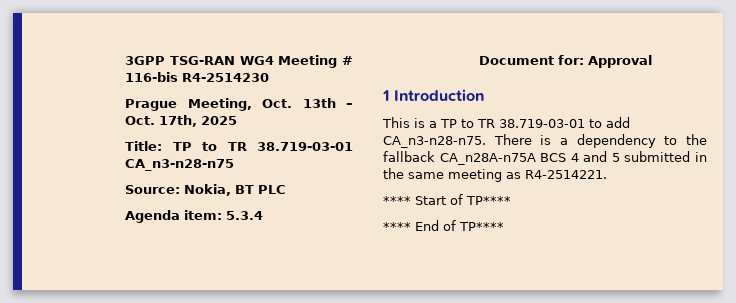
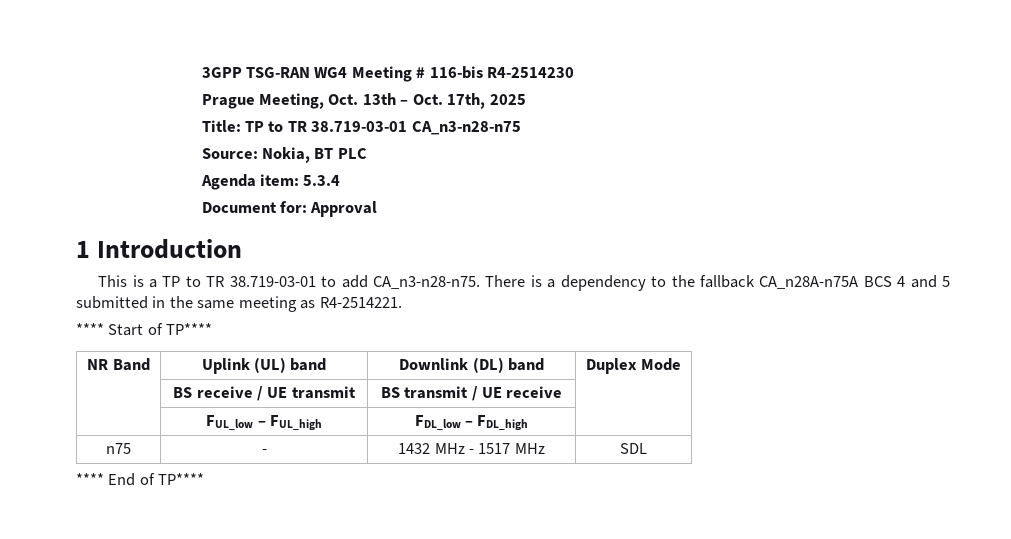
+ NR Band | Uplink (UL) band | Downlink (DL) band | Duplex Mode
+ | BS receive / UE transmit | BS transmit / UE receive |
+ | FUL_low – FUL_high | FDL_low – FDL_high |
+ n75 | - | 1432 MHz - 1517 MHz | SDL

